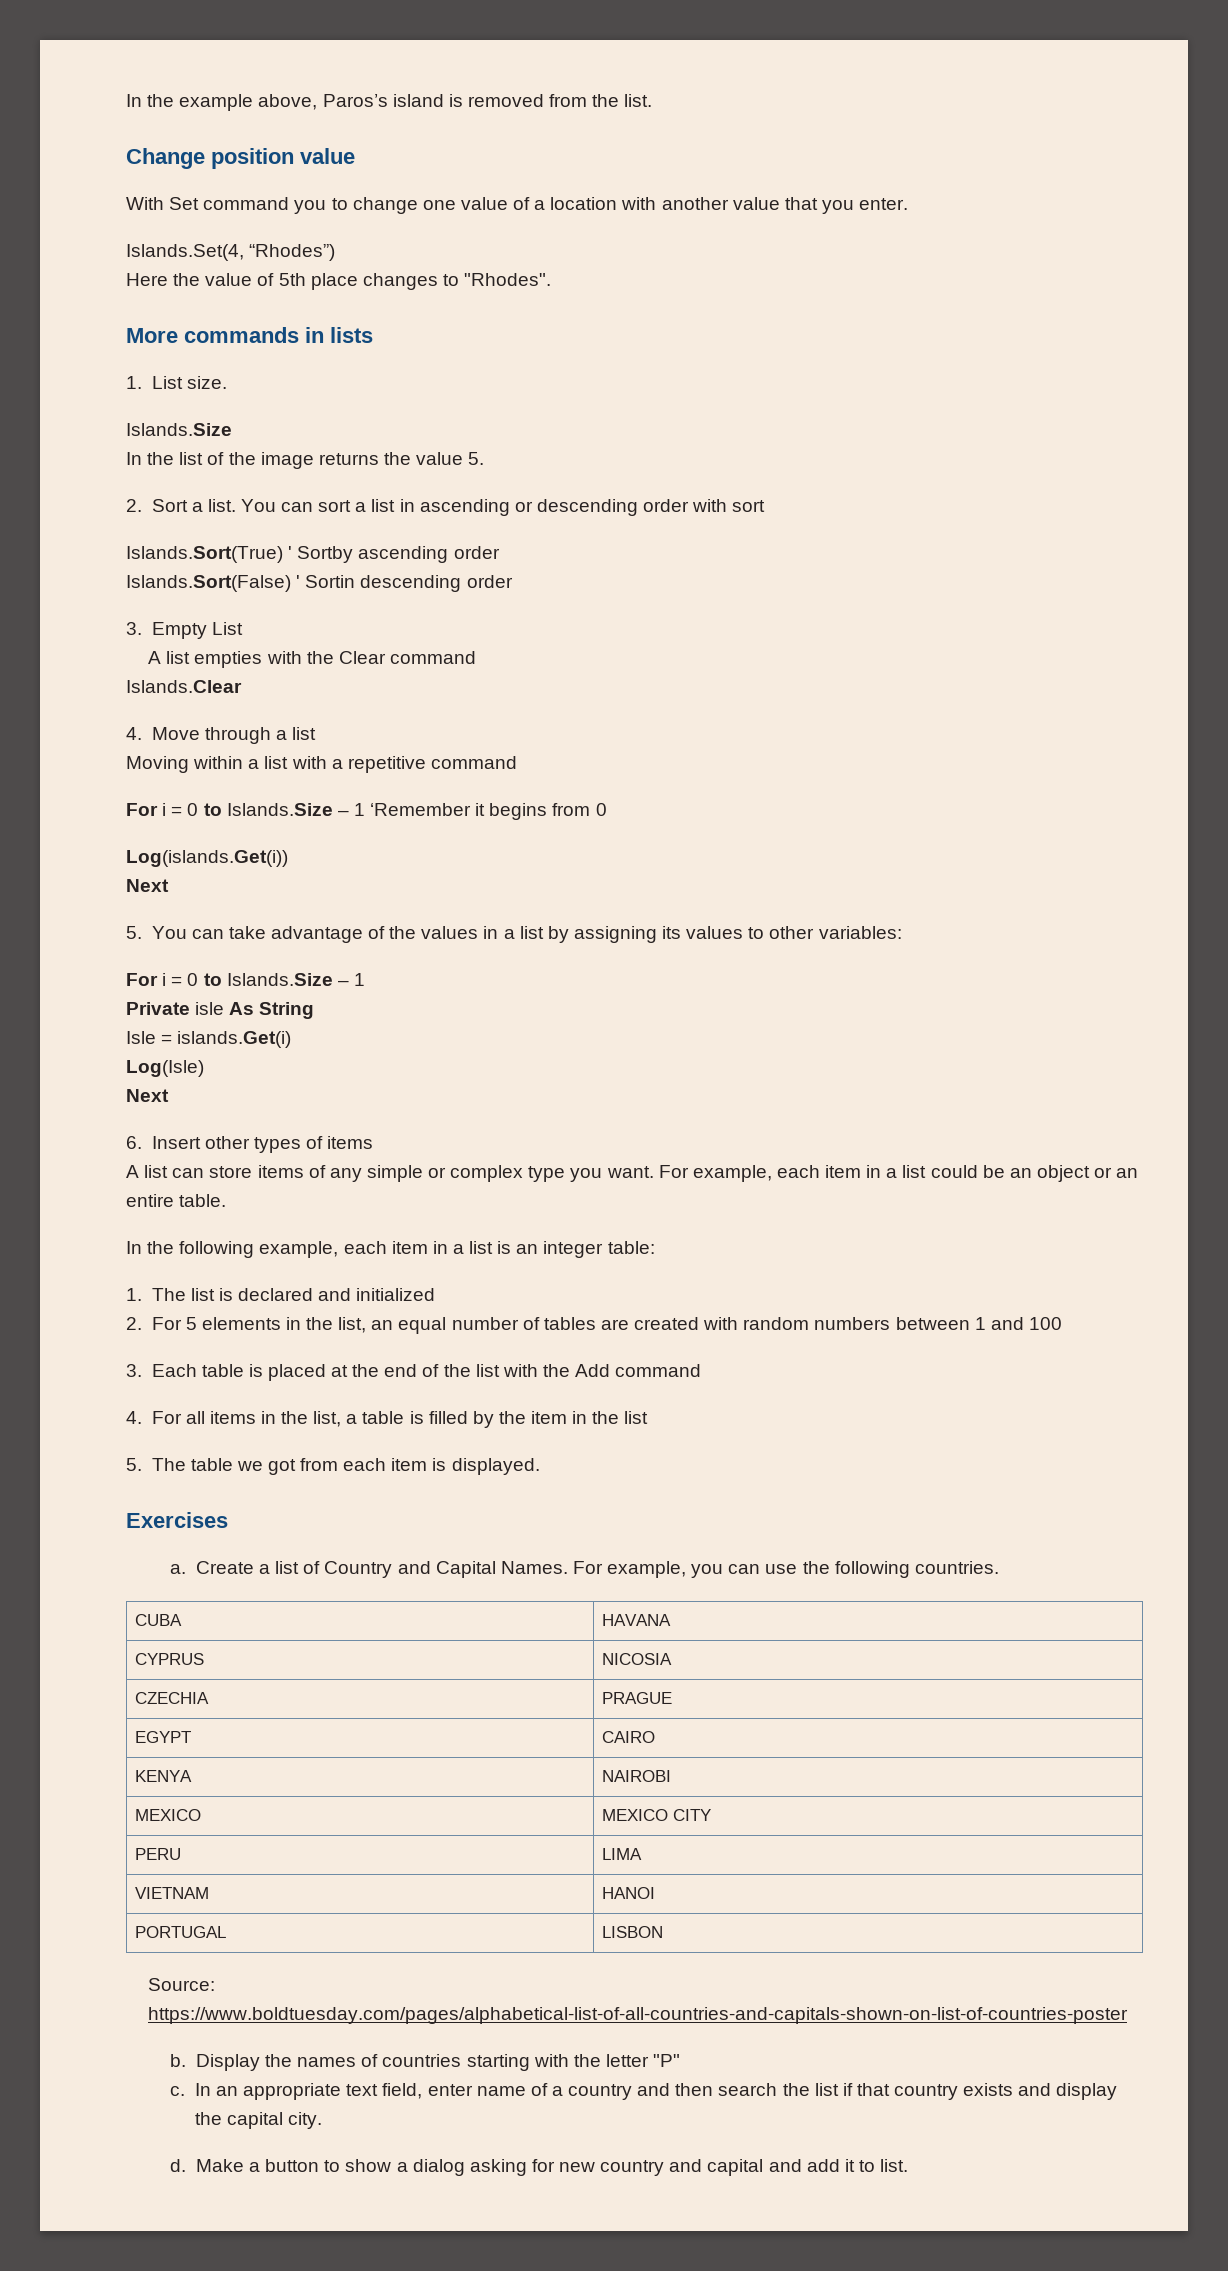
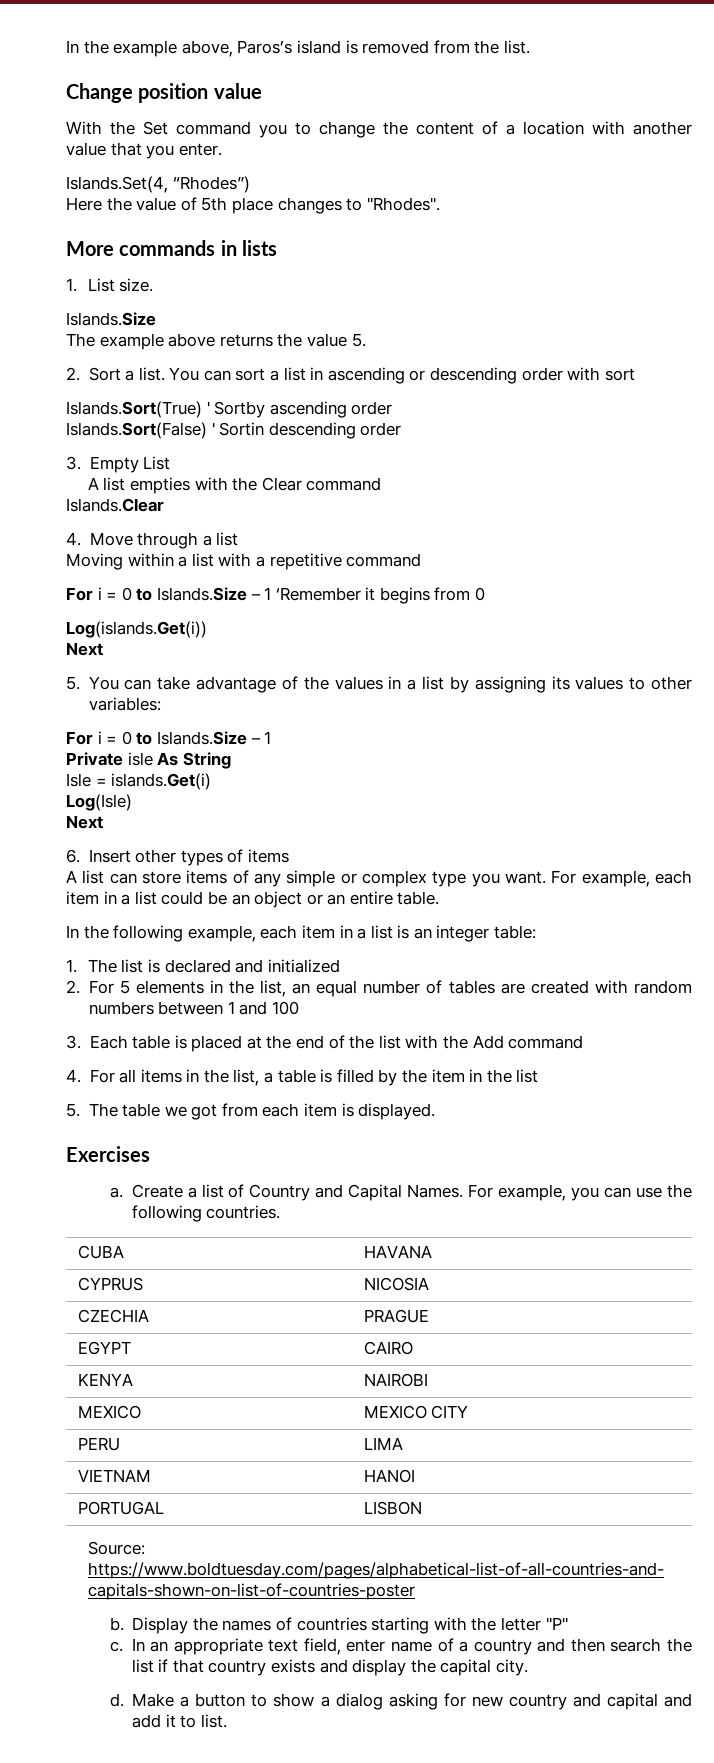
- With Set command you to change one value of a location with another value that you enter.
+ With the Set command you to change the content of a location with another value that you enter.
- In the list of the image returns the value 5.
+ The example above returns the value 5.

